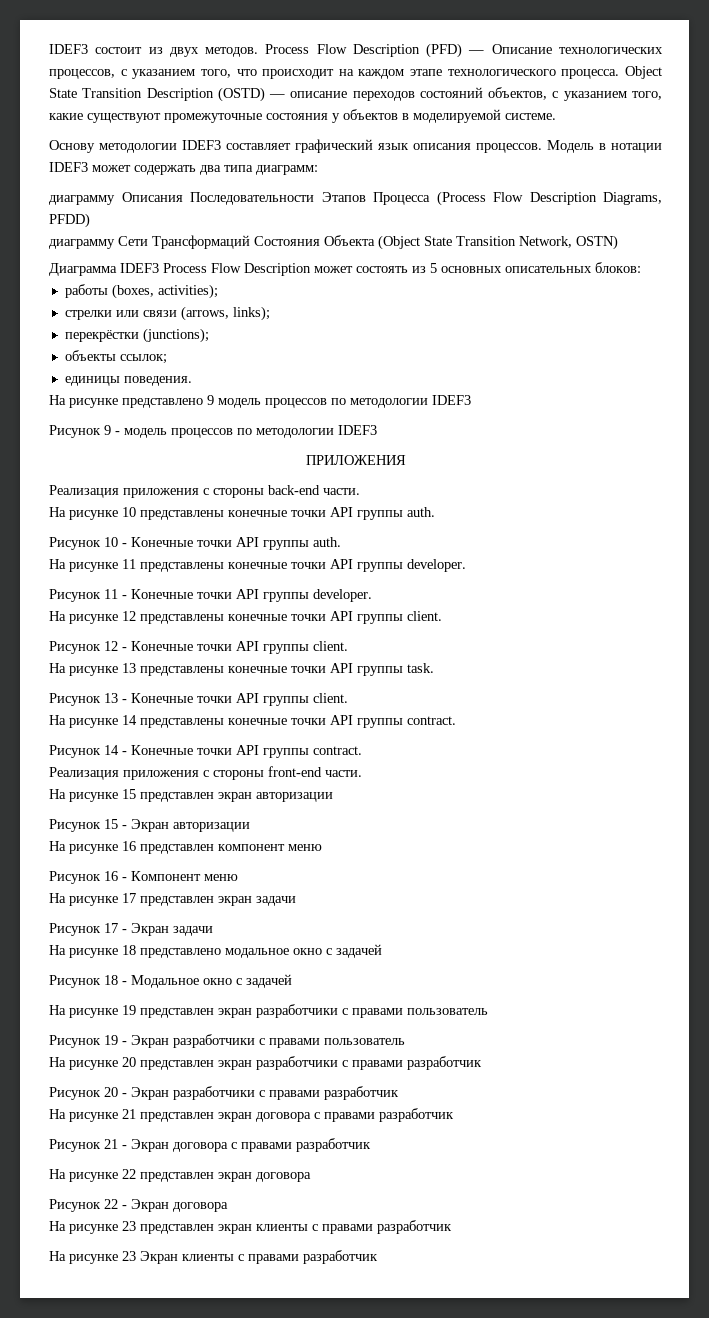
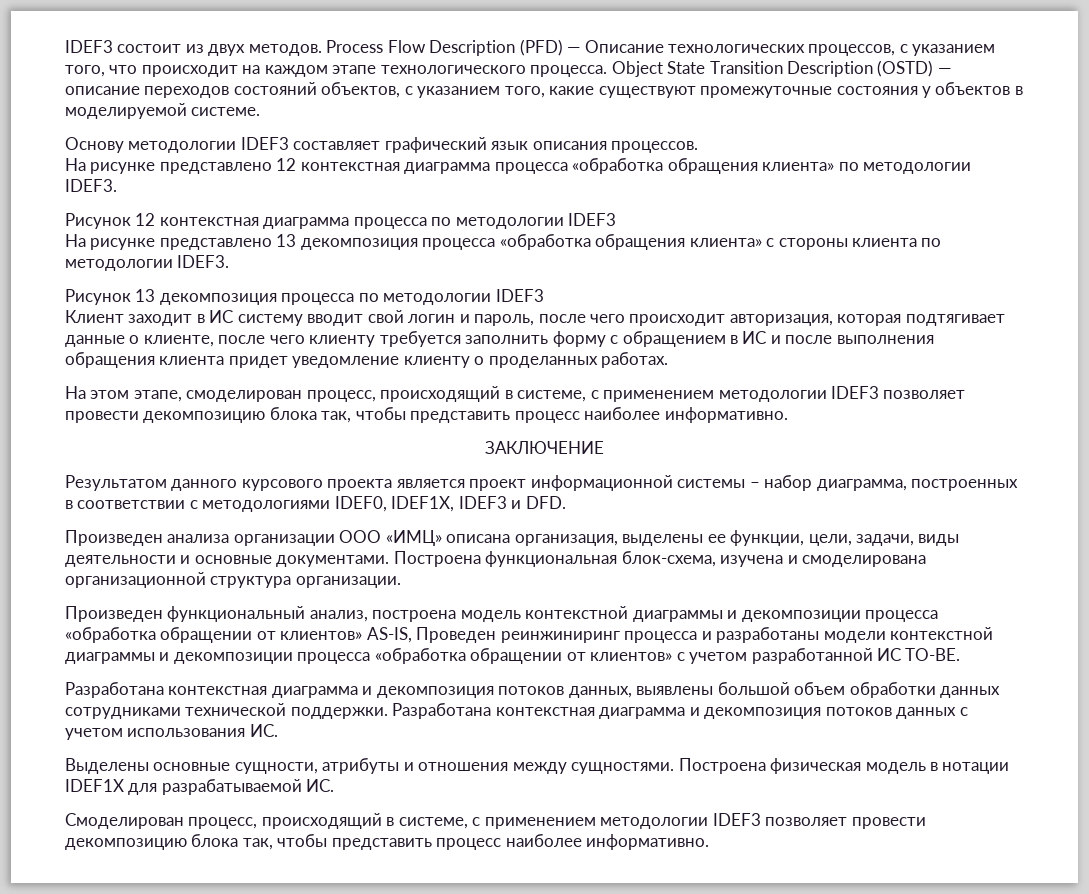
- Основу методологии IDEF3 составляет графический язык описания процессов. Модель в нотации IDEF3 может содержать два типа диаграмм:
- диаграмму Описания Последовательности Этапов Процесса (Process Flow Description Diagrams, PFDD)
- диаграмму Сети Трансформаций Состояния Объекта (Object State Transition Network, OSTN)
- Диаграмма IDEF3 Process Flow Description может состоять из 5 основных описательных блоков:
- работы (boxes, activities);
- стрелки или связи (arrows, links);
- перекрёстки (junctions);
- объекты ссылок;
- единицы поведения.
- На рисунке представлено 9 модель процессов по методологии IDEF3
- Рисунок 9 - модель процессов по методологии IDEF3
- ПРИЛОЖЕНИЯ
- Реализация приложения с стороны back-end части.
- На рисунке 10 представлены конечные точки API группы auth.
- Рисунок 10 - Конечные точки API группы auth.
- На рисунке 11 представлены конечные точки API группы developer.
- Рисунок 11 - Конечные точки API группы developer.
- На рисунке 12 представлены конечные точки API группы client.
- Рисунок 12 - Конечные точки API группы client.
- На рисунке 13 представлены конечные точки API группы task.
- Рисунок 13 - Конечные точки API группы client.
- На рисунке 14 представлены конечные точки API группы contract.
- Рисунок 14 - Конечные точки API группы contract.
- Реализация приложения с стороны front-end части.
- На рисунке 15 представлен экран авторизации
- Рисунок 15 - Экран авторизации
- На рисунке 16 представлен компонент меню
- Рисунок 16 - Компонент меню
- На рисунке 17 представлен экран задачи
- Рисунок 17 - Экран задачи
- На рисунке 18 представлено модальное окно с задачей
- Рисунок 18 - Модальное окно с задачей
- На рисунке 19 представлен экран разработчики с правами пользователь
- Рисунок 19 - Экран разработчики с правами пользователь
- На рисунке 20 представлен экран разработчики с правами разработчик
- Рисунок 20 - Экран разработчики с правами разработчик
- На рисунке 21 представлен экран договора с правами разработчик
- Рисунок 21 - Экран договора с правами разработчик
- На рисунке 22 представлен экран договора
- Рисунок 22 - Экран договора
- На рисунке 23 представлен экран клиенты с правами разработчик
- На рисунке 23 Экран клиенты с правами разработчик
+ Основу методологии IDEF3 составляет графический язык описания процессов.
+ На рисунке представлено 12 контекстная диаграмма процесса «обработка обращения клиента» по методологии IDEF3.
+ Рисунок 12 контекстная диаграмма процесса по методологии IDEF3
+ На рисунке представлено 13 декомпозиция процесса «обработка обращения клиента» с стороны клиента по методологии IDEF3.
+ Рисунок 13 декомпозиция процесса по методологии IDEF3
+ Клиент заходит в ИС систему вводит свой логин и пароль, после чего происходит авторизация, которая подтягивает данные о клиенте, после чего клиенту требуется заполнить форму с обращением в ИС и после выполнения обращения клиента придет уведомление клиенту о проделанных работах.
+ На этом этапе, смоделирован процесс, происходящий в системе, с применением методологии IDEF3 позволяет провести декомпозицию блока так, чтобы представить процесс наиболее информативно.
+ ЗАКЛЮЧЕНИЕ
+ Результатом данного курсового проекта является проект информационной системы – набор диаграмма, построенных в соответствии с методологиями IDEF0, IDEF1X, IDEF3 и DFD.
+ Произведен анализа организации ООО «ИМЦ» описана организация, выделены ее функции, цели, задачи, виды деятельности и основные документами. Построена функциональная блок-схема, изучена и смоделирована организационной структура организации.
+ Произведен функциональный анализ, построена модель контекстной диаграммы и декомпозиции процесса «обработка обращении от клиентов» AS-IS, Проведен реинжиниринг процесса и разработаны модели контекстной диаграммы и декомпозиции процесса «обработка обращении от клиентов» с учетом разработанной ИС TO-BE.
+ Разработана контекстная диаграмма и декомпозиция потоков данных, выявлены большой объем обработки данных сотрудниками технической поддержки. Разработана контекстная диаграмма и декомпозиция потоков данных с учетом использования ИС.
+ Выделены основные сущности, атрибуты и отношения между сущностями. Построена физическая модель в нотации IDEF1X для разрабатываемой ИС.
+ Смоделирован процесс, происходящий в системе, с применением методологии IDEF3 позволяет провести декомпозицию блока так, чтобы представить процесс наиболее информативно.

